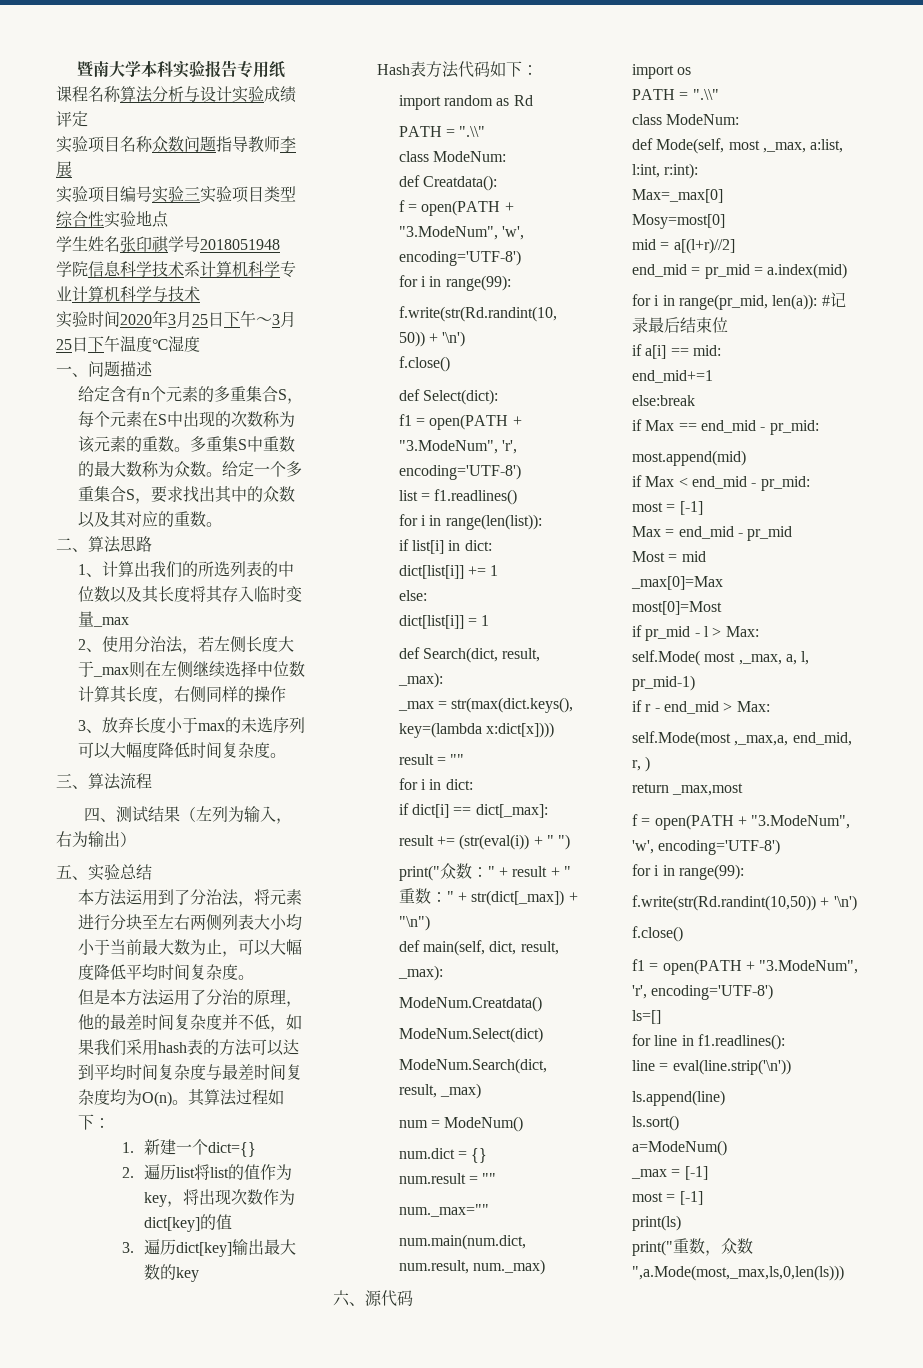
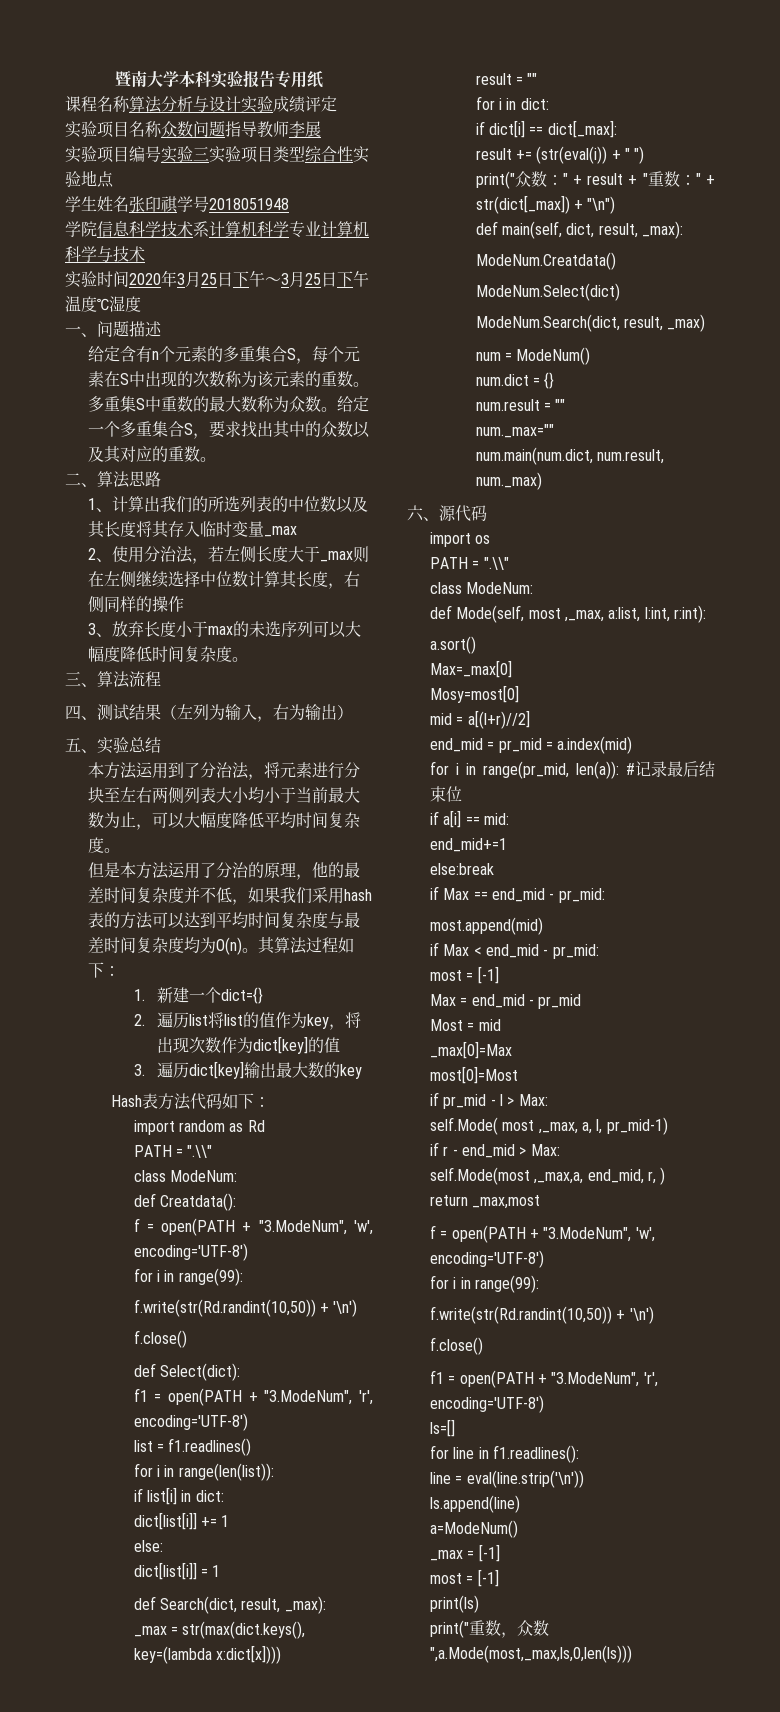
+ a.sort()
- ls.sort()

